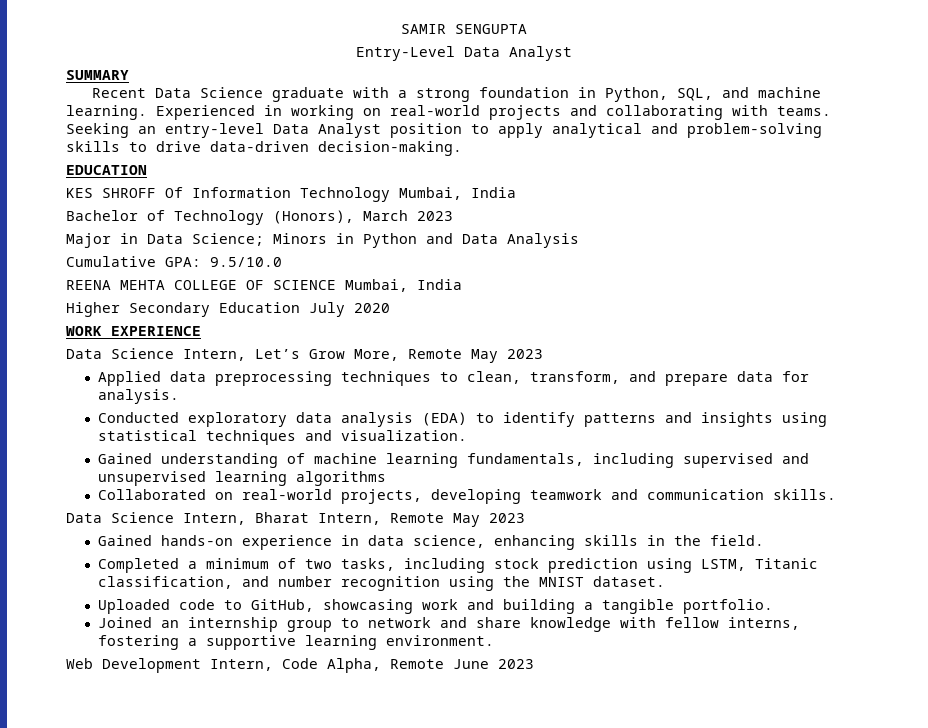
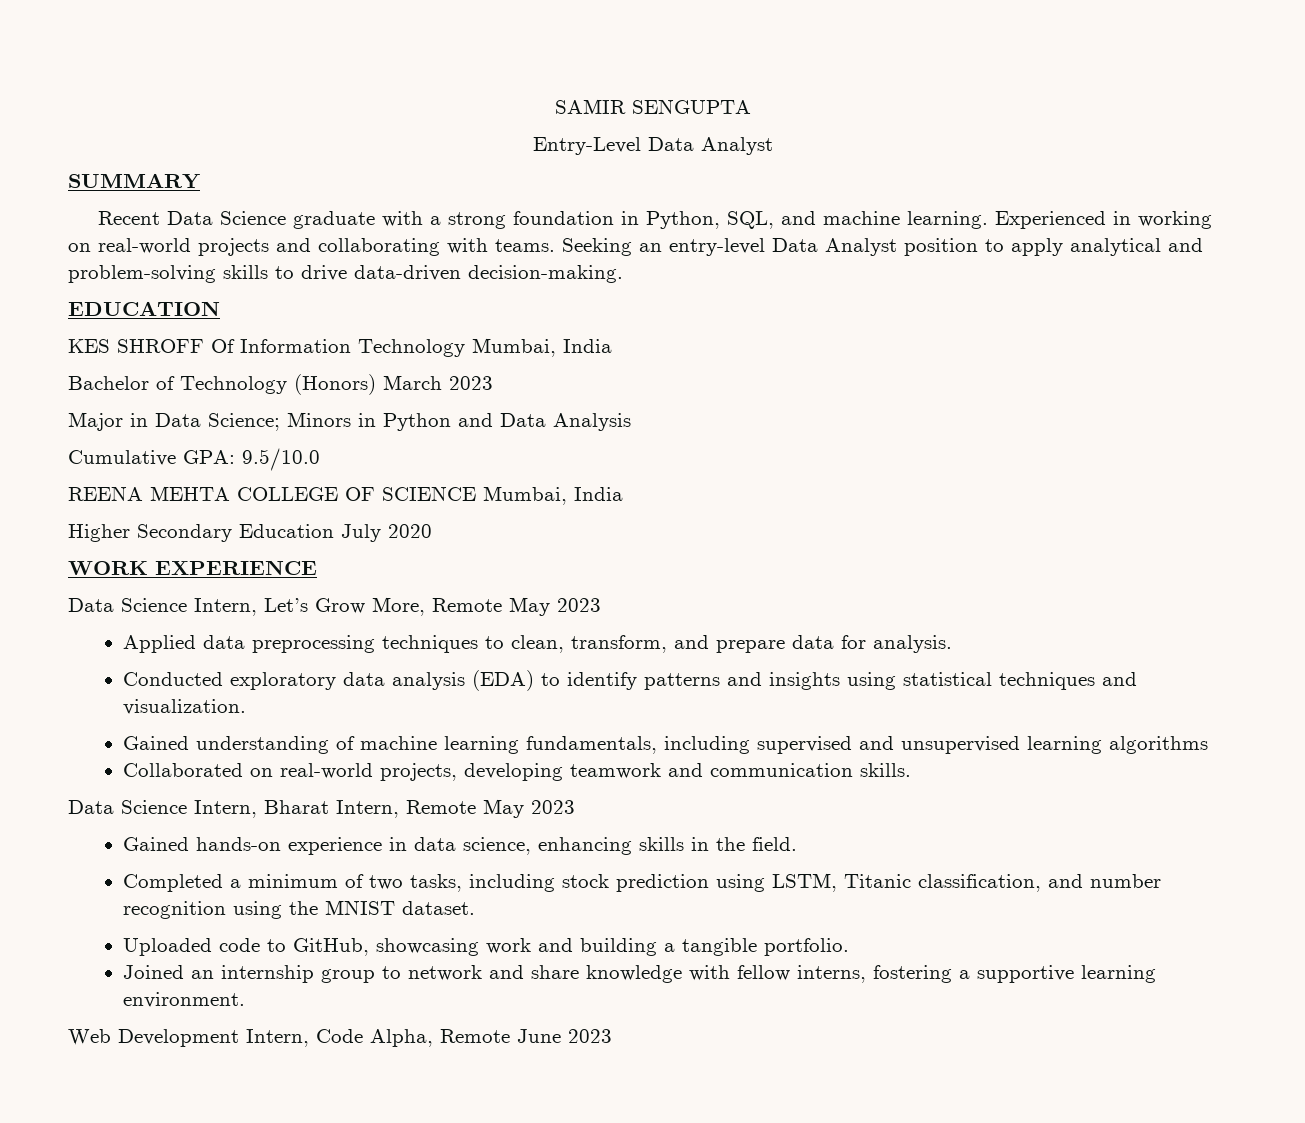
- Bachelor of Technology (Honors), March 2023
+ Bachelor of Technology (Honors) March 2023

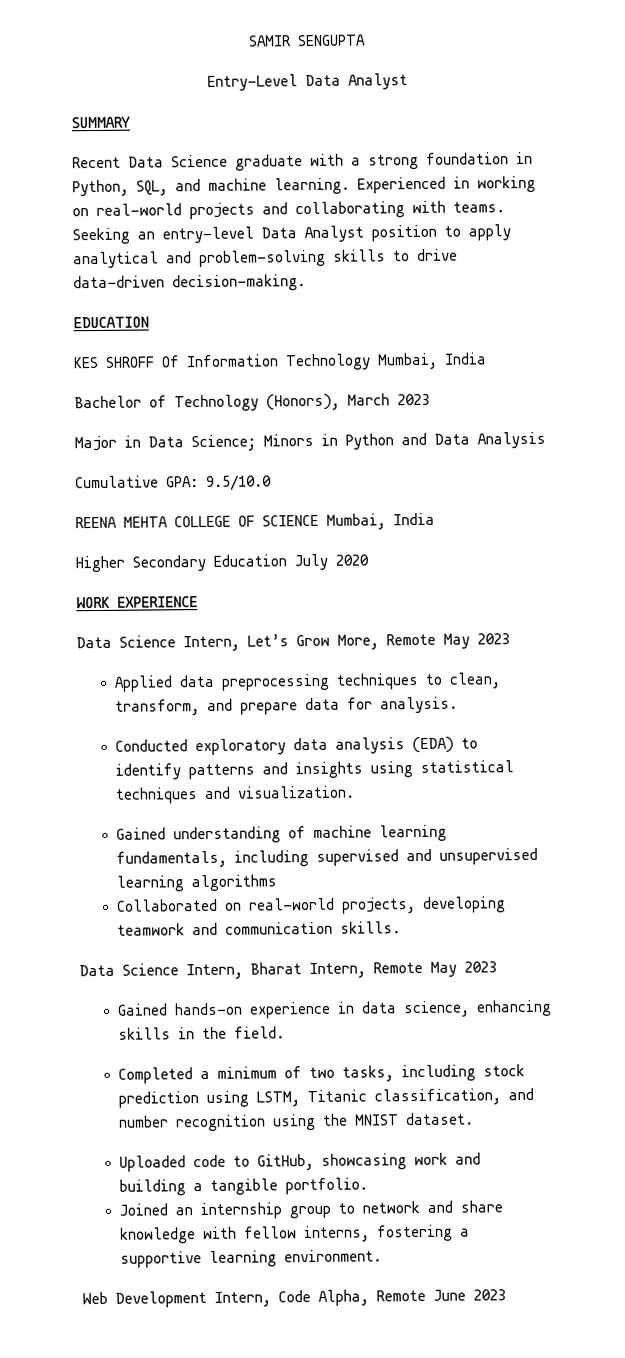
- Bachelor of Technology (Honors) March 2023
+ Bachelor of Technology (Honors), March 2023

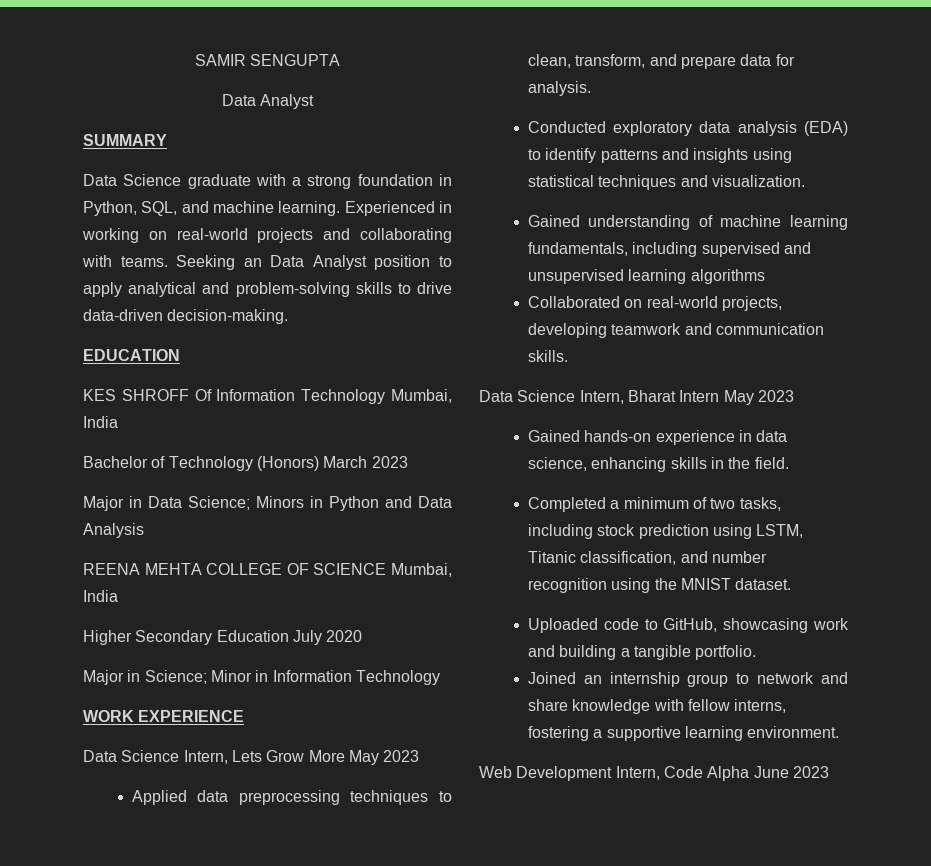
  SAMIR SENGUPTA
- Entry-Level Data Analyst
+ Data Analyst
- Recent Data Science graduate with a strong foundation in Python, SQL, and machine learning.
+ Data Science graduate with a strong foundation in Python, SQL, and machine learning.
- Seeking an entry-level Data Analyst position to apply analytical and problem-solving skills to drive data-driven decision-making.
+ Seeking an Data Analyst position to apply analytical and problem-solving skills to drive data-driven decision-making.
- Bachelor of Technology (Honors), March 2023
+ Bachelor of Technology (Honors) March 2023
- Cumulative GPA: 9.5/10.0
+ Major in Science; Minor in Information Technology
- Data Science Intern, Let’s Grow More, Remote May 2023
+ Data Science Intern, Lets Grow More May 2023
- Data Science Intern, Bharat Intern, Remote May 2023
+ Data Science Intern, Bharat Intern May 2023
- Web Development Intern, Code Alpha, Remote June 2023
+ Web Development Intern, Code Alpha June 2023

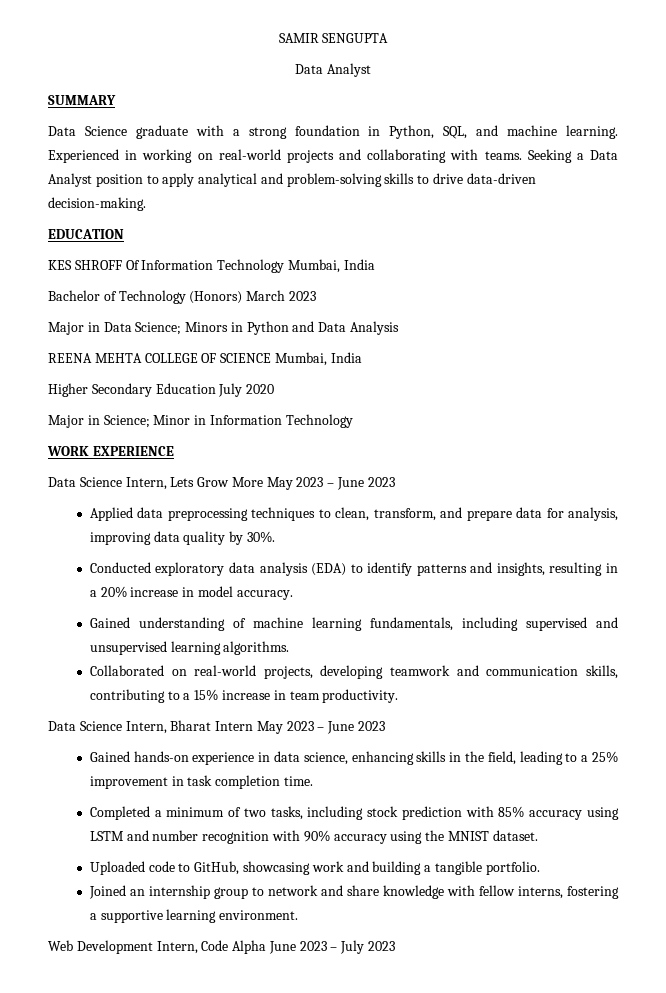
- Seeking an Data Analyst position to apply analytical and problem-solving skills to drive data-driven decision-making.
+ Seeking a Data Analyst position to apply analytical and problem-solving skills to drive data-driven decision-making.
- Data Science Intern, Lets Grow More May 2023
+ Data Science Intern, Lets Grow More May 2023 – June 2023
- Applied data preprocessing techniques to clean, transform, and prepare data for analysis.
+ Applied data preprocessing techniques to clean, transform, and prepare data for analysis, improving data quality by 30%.
- Conducted exploratory data analysis (EDA) to identify patterns and insights using statistical techniques and visualization.
+ Conducted exploratory data analysis (EDA) to identify patterns and insights, resulting in a 20% increase in model accuracy.
- Gained understanding of machine learning fundamentals, including supervised and unsupervised learning algorithms
+ Gained understanding of machine learning fundamentals, including supervised and unsupervised learning algorithms.
- Collaborated on real-world projects, developing teamwork and communication skills.
+ Collaborated on real-world projects, developing teamwork and communication skills, contributing to a 15% increase in team productivity.
- Data Science Intern, Bharat Intern May 2023
+ Data Science Intern, Bharat Intern May 2023 – June 2023
- Gained hands-on experience in data science, enhancing skills in the field.
+ Gained hands-on experience in data science, enhancing skills in the field, leading to a 25% improvement in task completion time.
- Completed a minimum of two tasks, including stock prediction using LSTM, Titanic classification, and number recognition using the MNIST dataset.
+ Completed a minimum of two tasks, including stock prediction with 85% accuracy using LSTM and number recognition with 90% accuracy using the MNIST dataset.
- Web Development Intern, Code Alpha June 2023
+ Web Development Intern, Code Alpha June 2023 – July 2023

